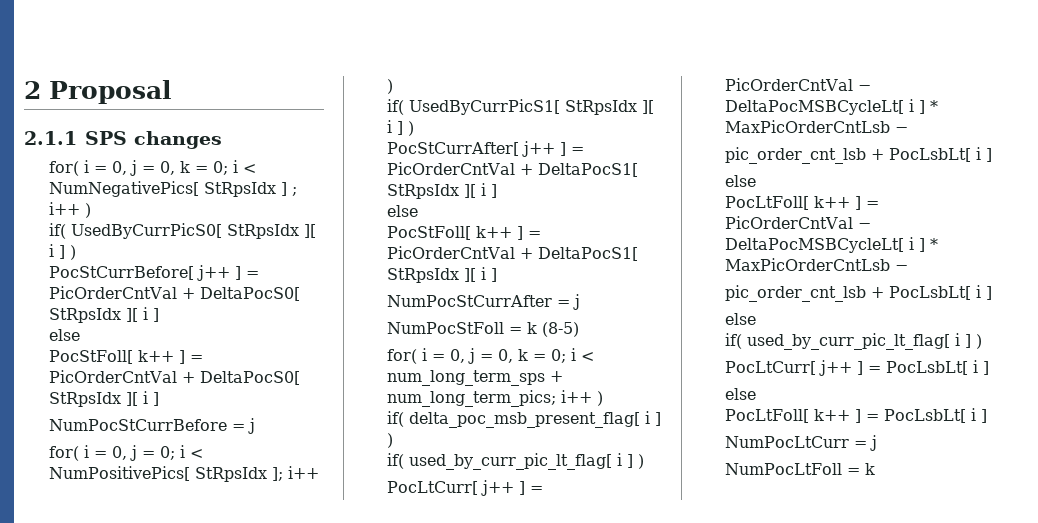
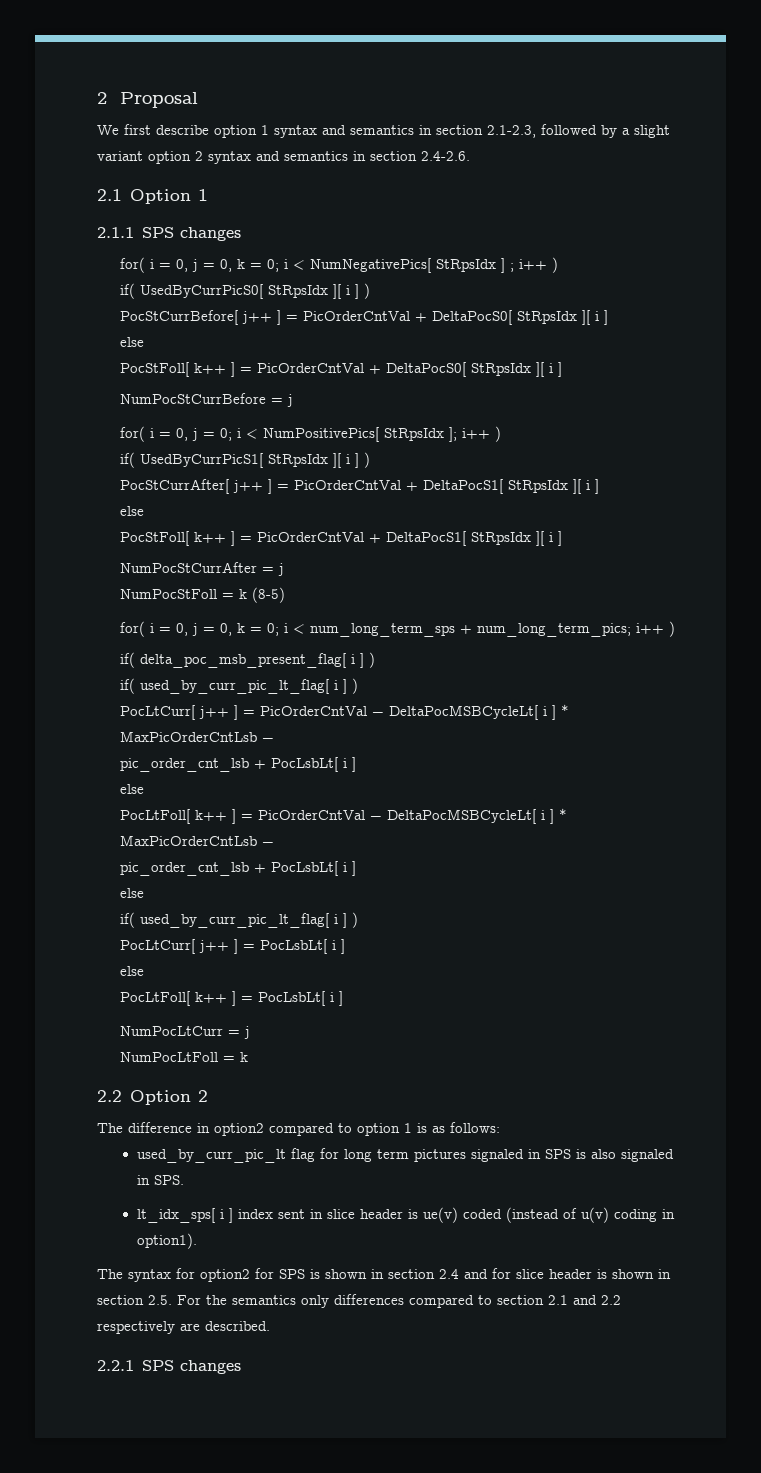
+ We first describe option 1 syntax and semantics in section 2.1-2.3, followed by a slight variant option 2 syntax and semantics in section 2.4-2.6.
+ 2.1 Option 1
+ 2.2 Option 2
+ The difference in option2 compared to option 1 is as follows:
+ used_by_curr_pic_lt flag for long term pictures signaled in SPS is also signaled in SPS.
+ lt_idx_sps[ i ] index sent in slice header is ue(v) coded (instead of u(v) coding in option1).
+ The syntax for option2 for SPS is shown in section 2.4 and for slice header is shown in section 2.5. For the semantics only differences compared to section 2.1 and 2.2 respectively are described.
+ 2.2.1 SPS changes

